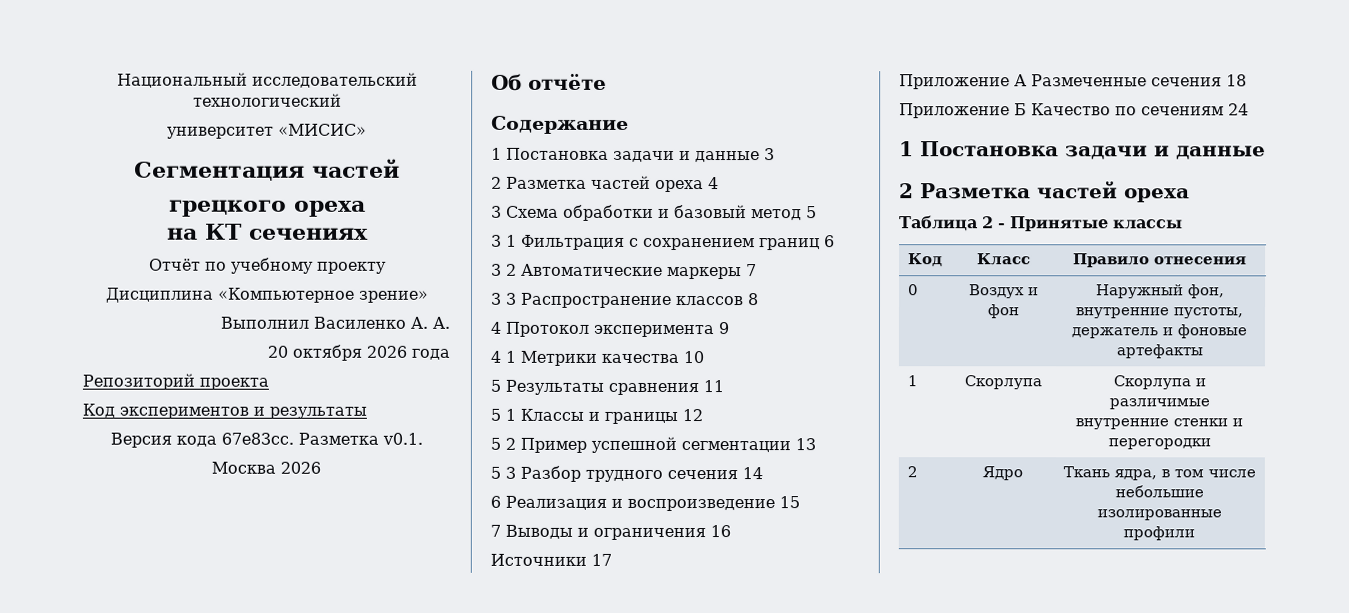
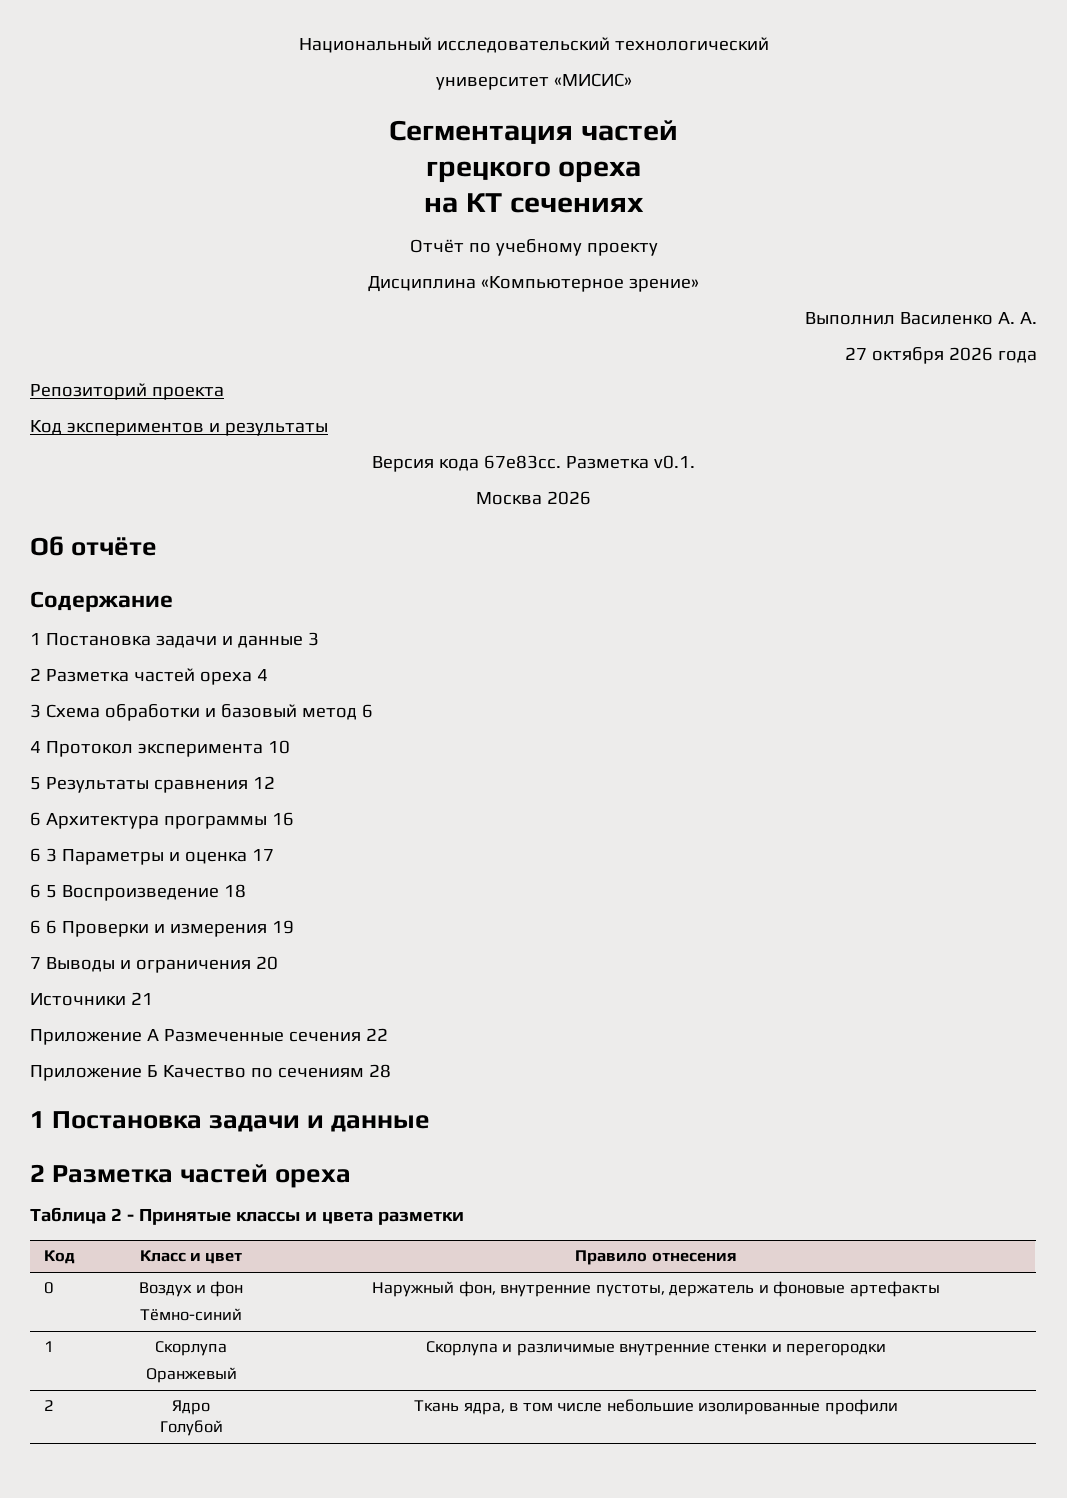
- 20 октября 2026 года
+ 27 октября 2026 года
- 3 Схема обработки и базовый метод 5
- 3 1 Фильтрация с сохранением границ 6
- 3 2 Автоматические маркеры 7
- 3 3 Распространение классов 8
- 4 Протокол эксперимента 9
- 4 1 Метрики качества 10
- 5 Результаты сравнения 11
- 5 1 Классы и границы 12
- 5 2 Пример успешной сегментации 13
- 5 3 Разбор трудного сечения 14
- 6 Реализация и воспроизведение 15
+ 3 Схема обработки и базовый метод 6
+ 4 Протокол эксперимента 10
+ 5 Результаты сравнения 12
+ 6 Архитектура программы 16
+ 6 3 Параметры и оценка 17
+ 6 5 Воспроизведение 18
+ 6 6 Проверки и измерения 19
- 7 Выводы и ограничения 16
+ 7 Выводы и ограничения 20
- Источники 17
+ Источники 21
- Приложение А Размеченные сечения 18
+ Приложение А Размеченные сечения 22
- Приложение Б Качество по сечениям 24
+ Приложение Б Качество по сечениям 28
- Таблица 2 - Принятые классы
+ Таблица 2 - Принятые классы и цвета разметки
- Код | Класс | Правило отнесения
+ Код | Класс и цвет | Правило отнесения
- 0 | Воздух и фон | Наружный фон, внутренние пустоты, держатель и фоновые артефакты
+ 0 | Воздух и фон
+ Тёмно-синий | Наружный фон, внутренние пустоты, держатель и фоновые артефакты
- 1 | Скорлупа | Скорлупа и различимые внутренние стенки и перегородки
+ 1 | Скорлупа
+ Оранжевый | Скорлупа и различимые внутренние стенки и перегородки
- 2 | Ядро | Ткань ядра, в том числе небольшие изолированные профили
+ 2 | Ядро
+ Голубой | Ткань ядра, в том числе небольшие изолированные профили

